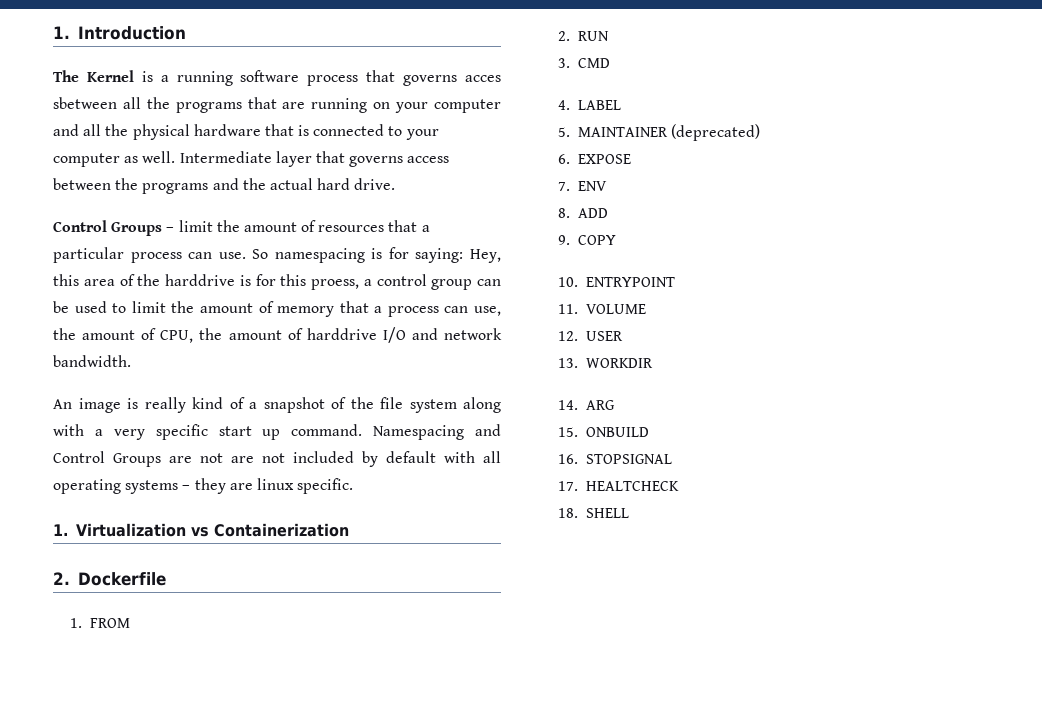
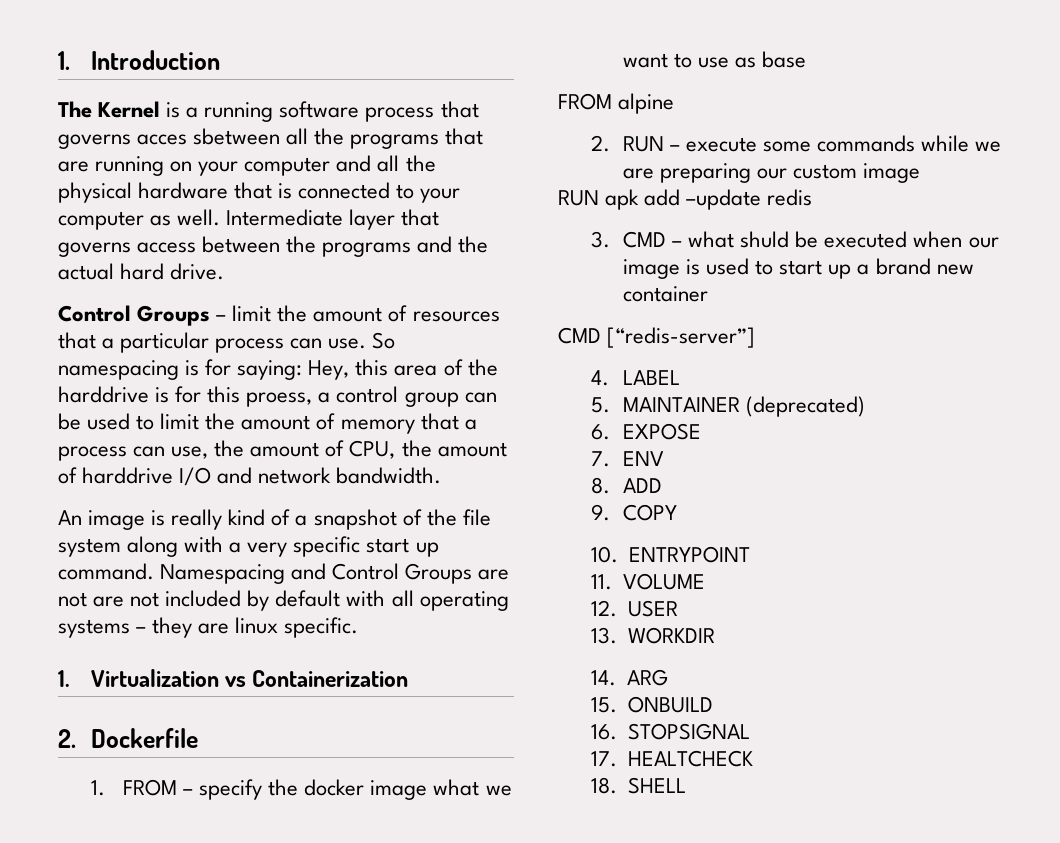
- 1. FROM
- 2. RUN
- 3. CMD
+ 1. FROM – specify the docker image what we want to use as base
+ FROM alpine
+ 2. RUN – execute some commands while we are preparing our custom image
+ RUN apk add –update redis
+ 3. CMD – what shuld be executed when our image is used to start up a brand new container
+ CMD [“redis-server”]

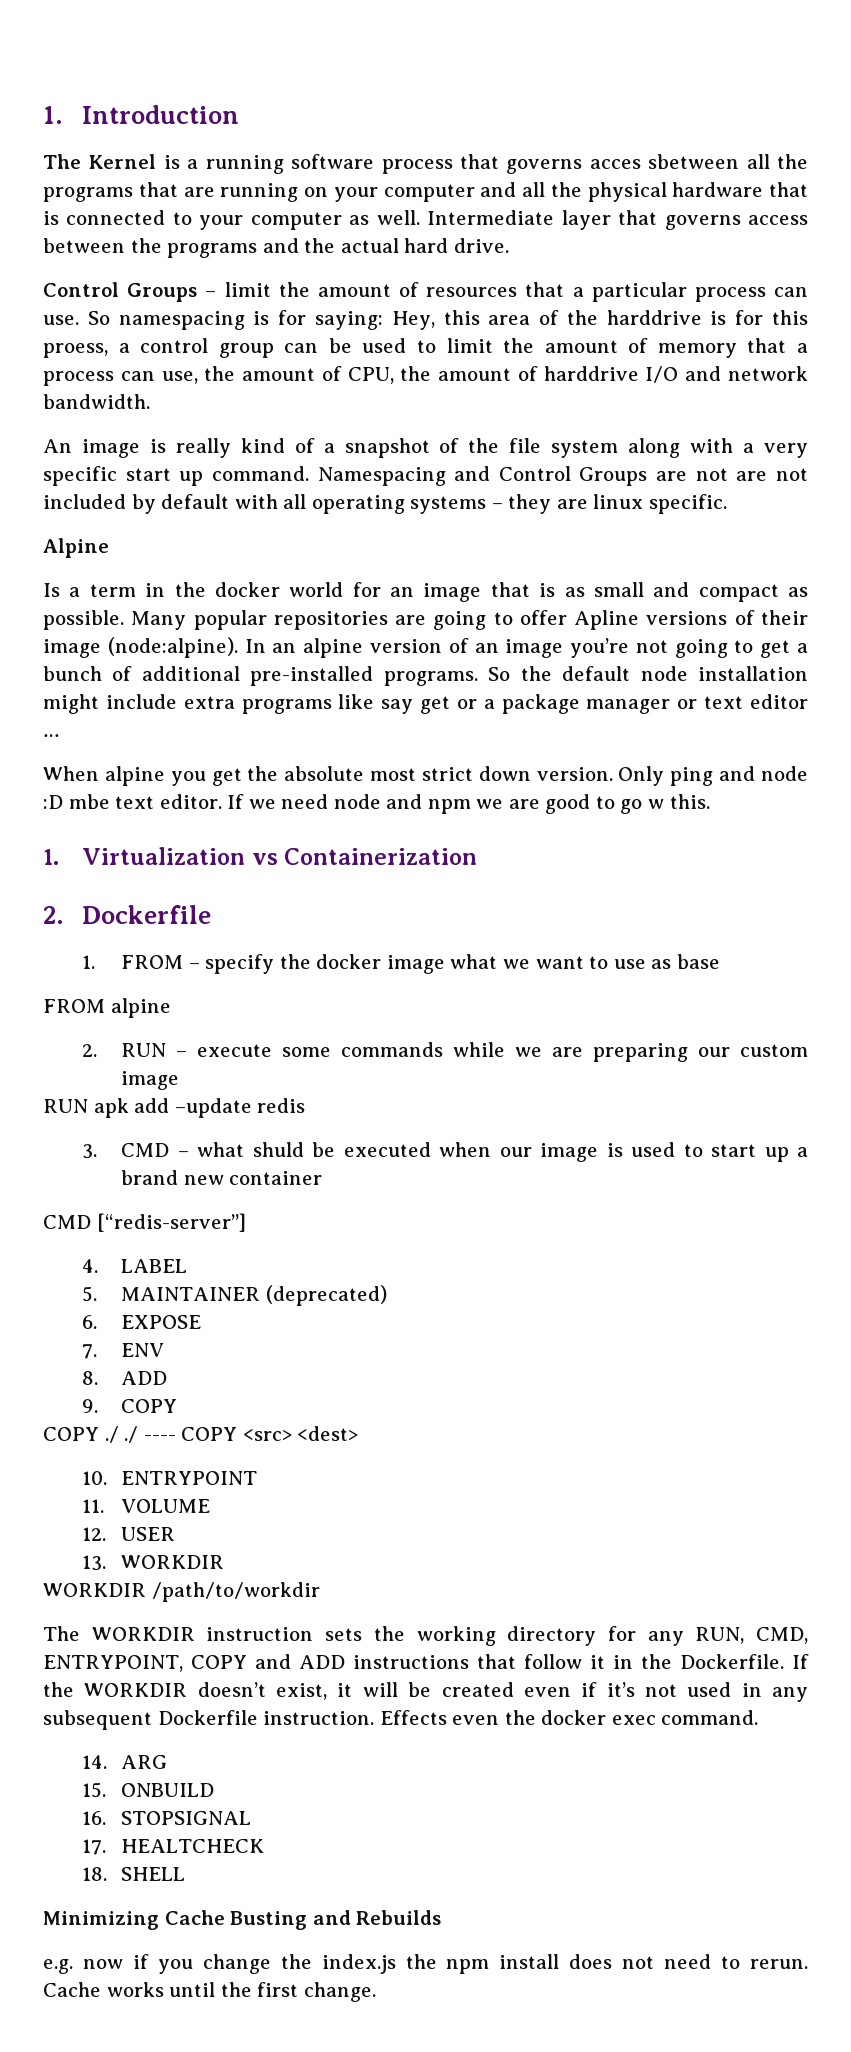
+ Alpine
+ Is a term in the docker world for an image that is as small and compact as possible. Many popular repositories are going to offer Apline versions of their image (node:alpine). In an alpine version of an image you’re not going to get a bunch of additional pre-installed programs. So the default node installation might include extra programs like say get or a package manager or text editor …
+ When alpine you get the absolute most strict down version. Only ping and node :D mbe text editor. If we need node and npm we are good to go w this.
+ COPY ./ ./ ---- COPY <src> <dest>
+ WORKDIR /path/to/workdir
+ The WORKDIR instruction sets the working directory for any RUN, CMD, ENTRYPOINT, COPY and ADD instructions that follow it in the Dockerfile. If the WORKDIR doesn’t exist, it will be created even if it’s not used in any subsequent Dockerfile instruction. Effects even the docker exec command.
+ Minimizing Cache Busting and Rebuilds
+ e.g. now if you change the index.js the npm install does not need to rerun. Cache works until the first change.

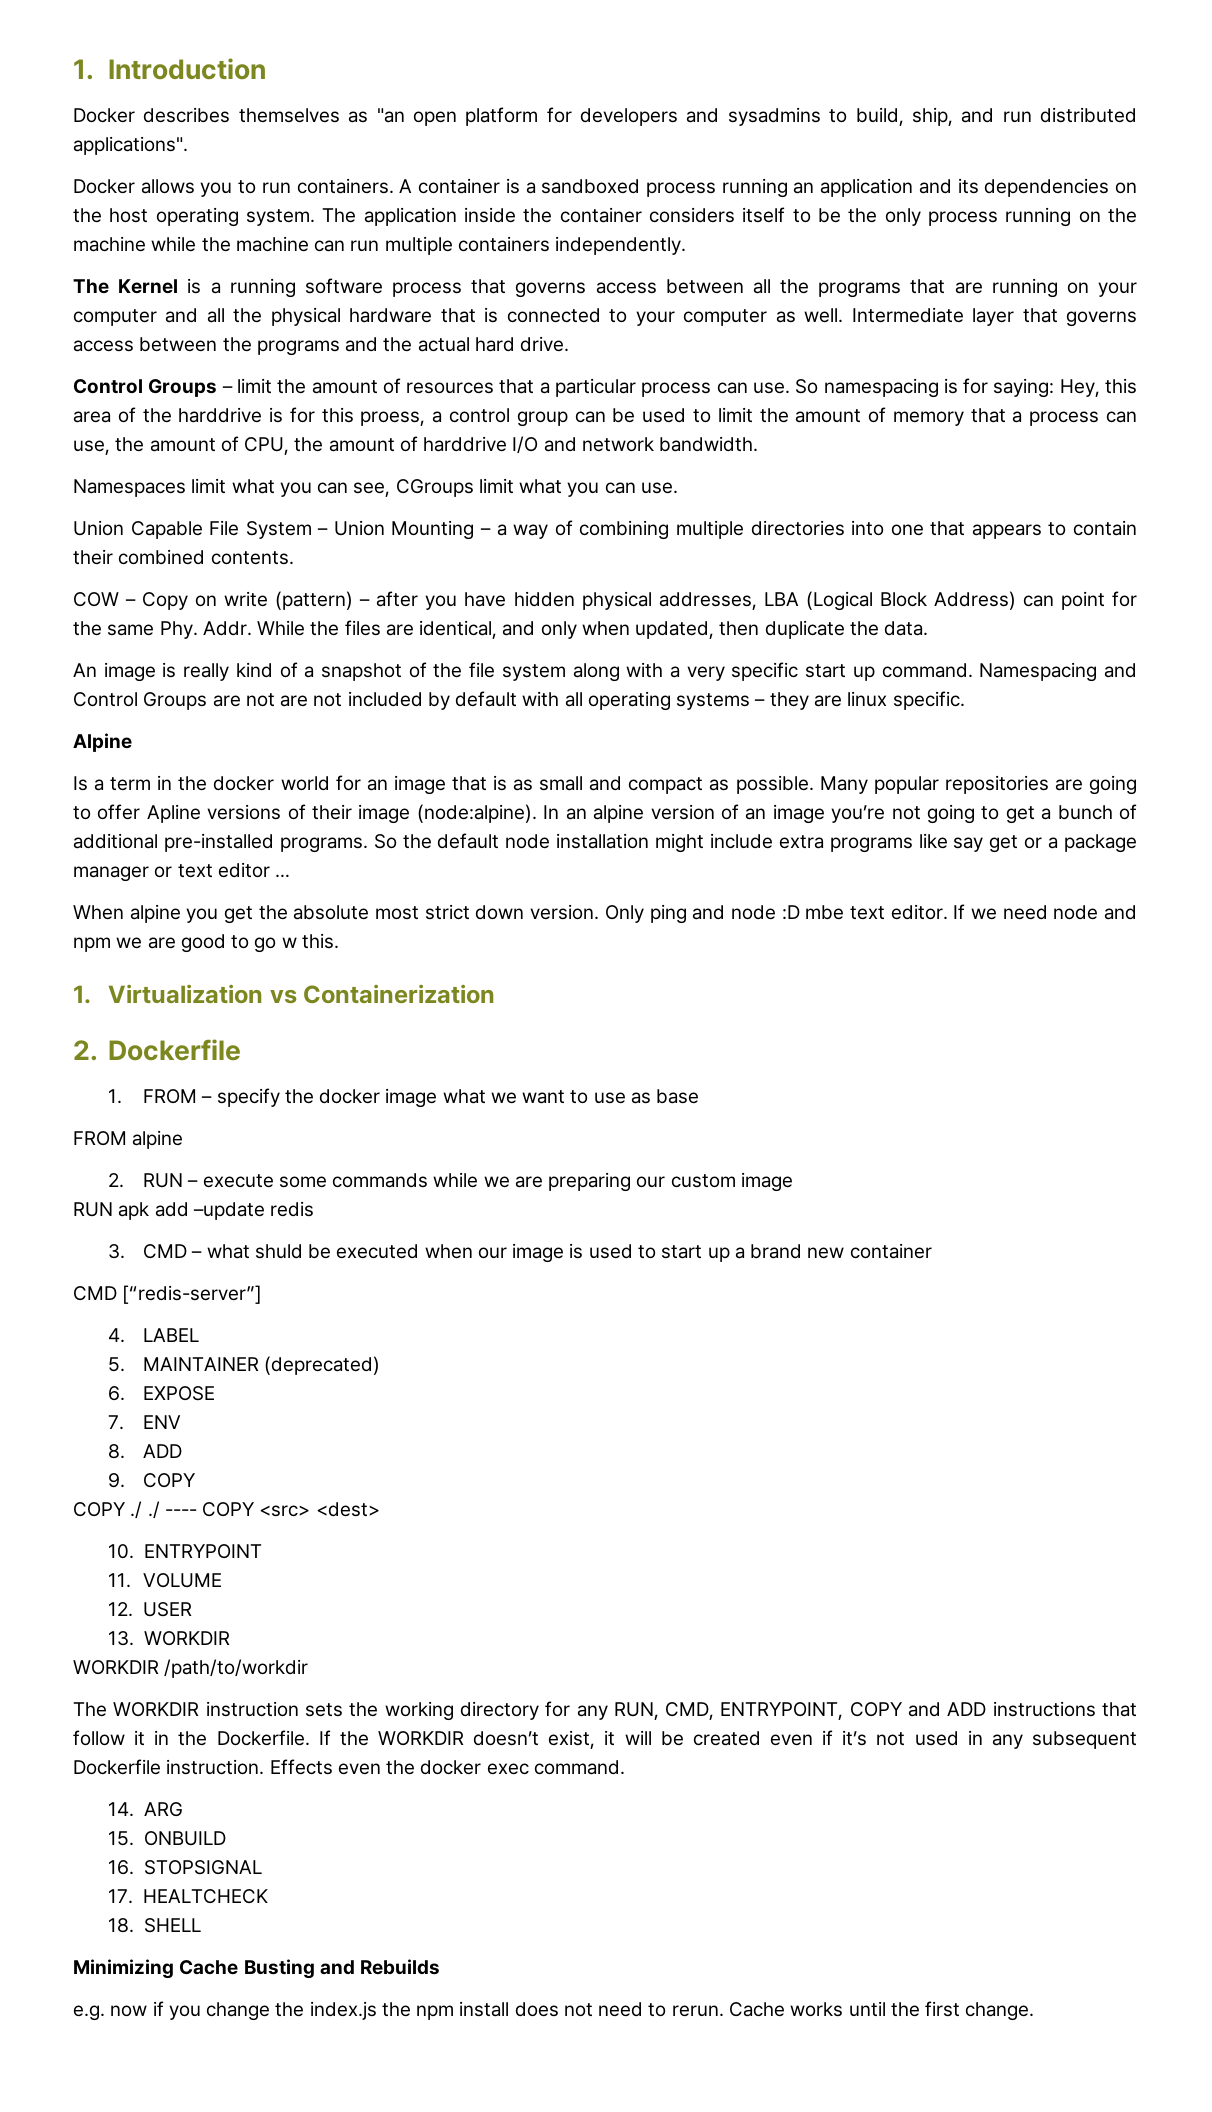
+ Docker describes themselves as "an open platform for developers and sysadmins to build, ship, and run distributed applications".
+ Docker allows you to run containers. A container is a sandboxed process running an application and its dependencies on the host operating system. The application inside the container considers itself to be the only process running on the machine while the machine can run multiple containers independently.
- The Kernel is a running software process that governs acces sbetween all the programs that are running on your computer and all the physical hardware that is connected to your computer as well.
+ The Kernel is a running software process that governs access between all the programs that are running on your computer and all the physical hardware that is connected to your computer as well.
+ Namespaces limit what you can see, CGroups limit what you can use.
+ Union Capable File System – Union Mounting – a way of combining multiple directories into one that appears to contain their combined contents.
+ COW – Copy on write (pattern) – after you have hidden physical addresses, LBA (Logical Block Address) can point for the same Phy. Addr. While the files are identical, and only when updated, then duplicate the data.

